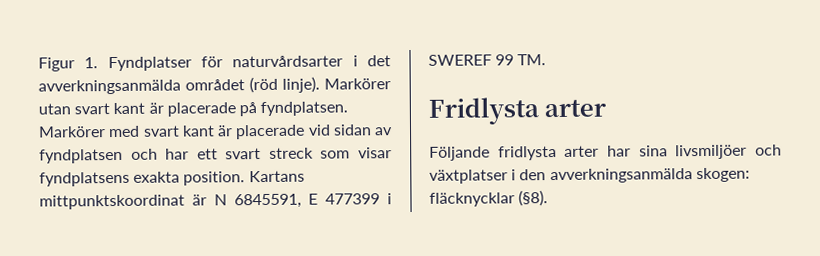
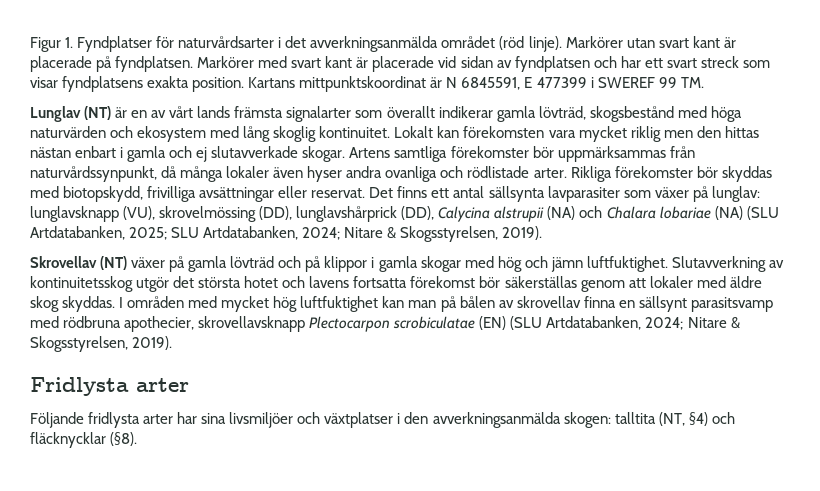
+ Lunglav (NT) är en av vårt lands främsta signalarter som överallt indikerar gamla lövträd, skogsbestånd med höga naturvärden och ekosystem med lång skoglig kontinuitet. Lokalt kan förekomsten vara mycket riklig men den hittas nästan enbart i gamla och ej slutavverkade skogar. Artens samtliga förekomster bör uppmärksammas från naturvårdssynpunkt, då många lokaler även hyser andra ovanliga och rödlistade arter. Rikliga förekomster bör skyddas med biotopskydd, frivilliga avsättningar eller reservat. Det finns ett antal sällsynta lavparasiter som växer på lunglav: lunglavsknapp (VU), skrovelmössing (DD), lunglavshårprick (DD), Calycina alstrupii (NA) och Chalara lobariae (NA) (SLU Artdatabanken, 2025; SLU Artdatabanken, 2024; Nitare & Skogsstyrelsen, 2019).
+ Skrovellav (NT) växer på gamla lövträd och på klippor i gamla skogar med hög och jämn luftfuktighet. Slutavverkning av kontinuitetsskog utgör det största hotet och lavens fortsatta förekomst bör säkerställas genom att lokaler med äldre skog skyddas. I områden med mycket hög luftfuktighet kan man på bålen av skrovellav finna en sällsynt parasitsvamp med rödbruna apothecier, skrovellavsknapp Plectocarpon scrobiculatae (EN) (SLU Artdatabanken, 2024; Nitare & Skogsstyrelsen, 2019).
- Följande fridlysta arter har sina livsmiljöer och växtplatser i den avverkningsanmälda skogen: fläcknycklar (§8).
+ Följande fridlysta arter har sina livsmiljöer och växtplatser i den avverkningsanmälda skogen: talltita (NT, §4) och fläcknycklar (§8).

